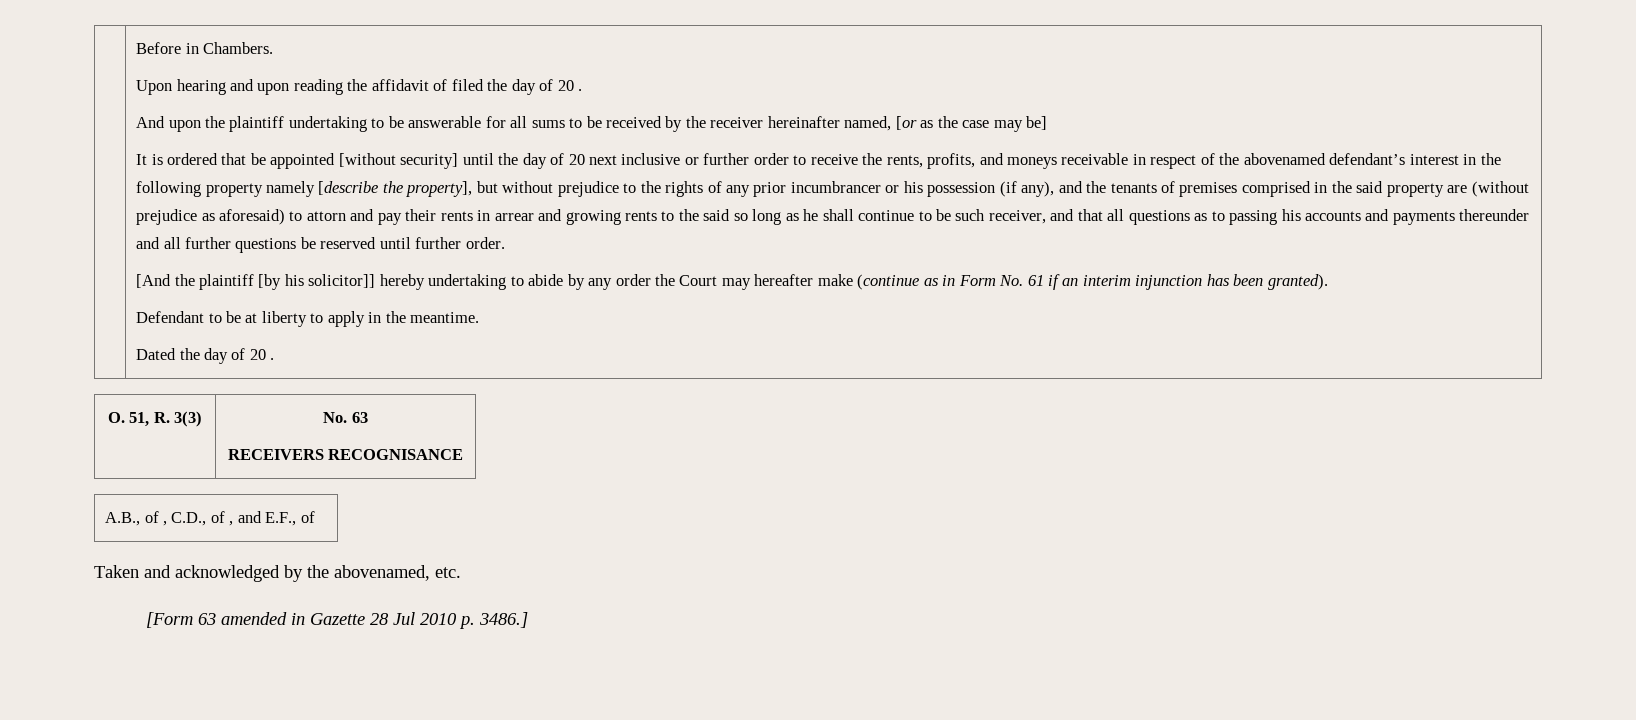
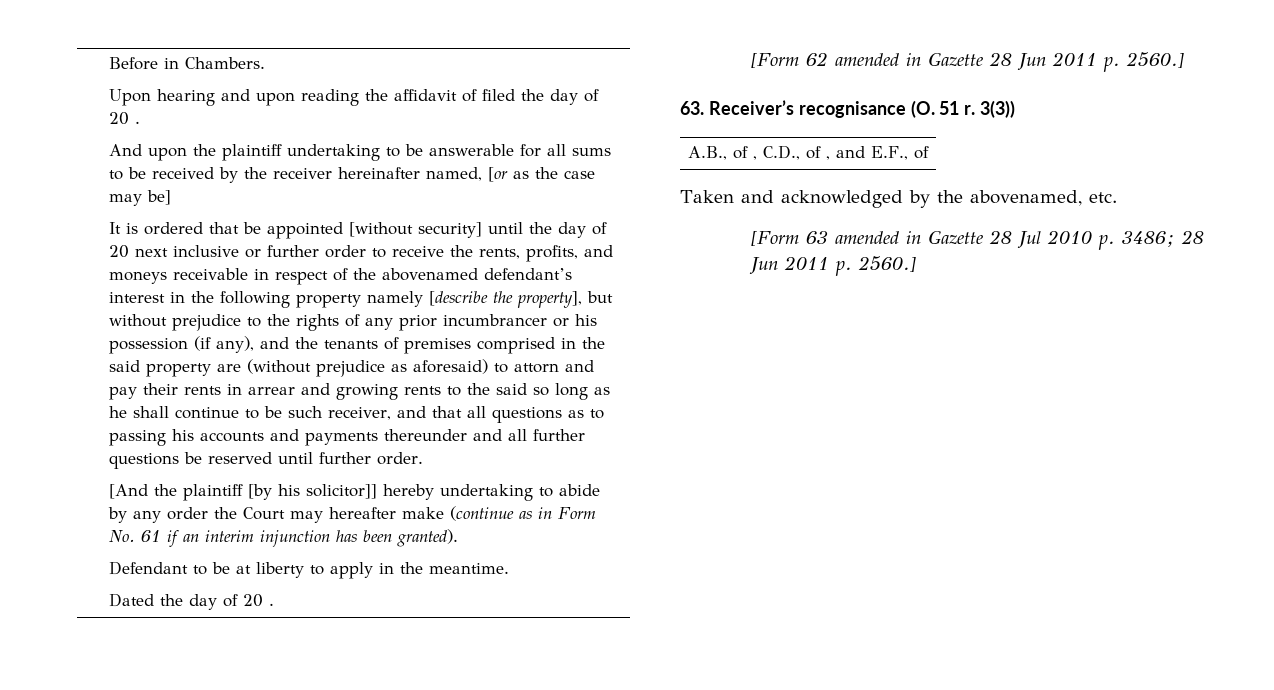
- O. 51, R. 3(3) | No. 63
- RECEIVERS RECOGNISANCE
+ [Form 62 amended in Gazette 28 Jun 2011 p. 2560.]
+ 63. Receiver’s recognisance (O. 51 r. 3(3))
- [Form 63 amended in Gazette 28 Jul 2010 p. 3486.]
+ [Form 63 amended in Gazette 28 Jul 2010 p. 3486; 28 Jun 2011 p. 2560.]

